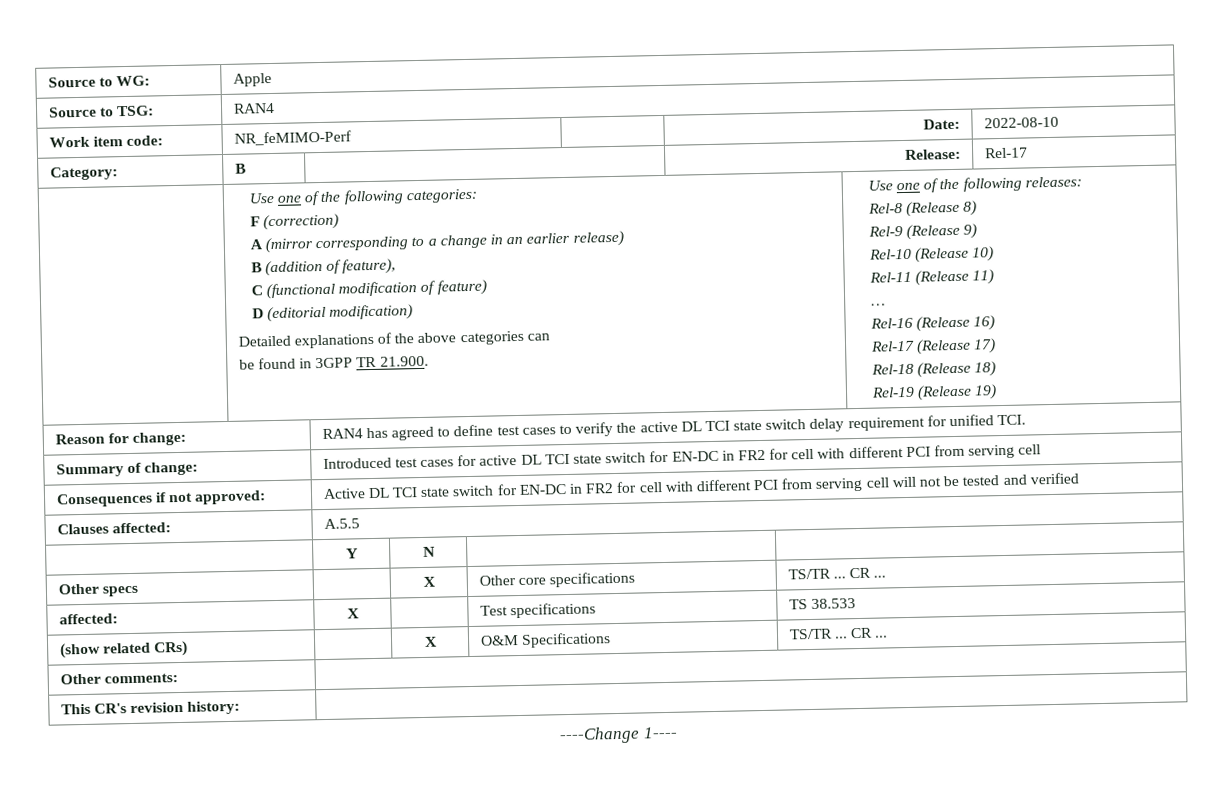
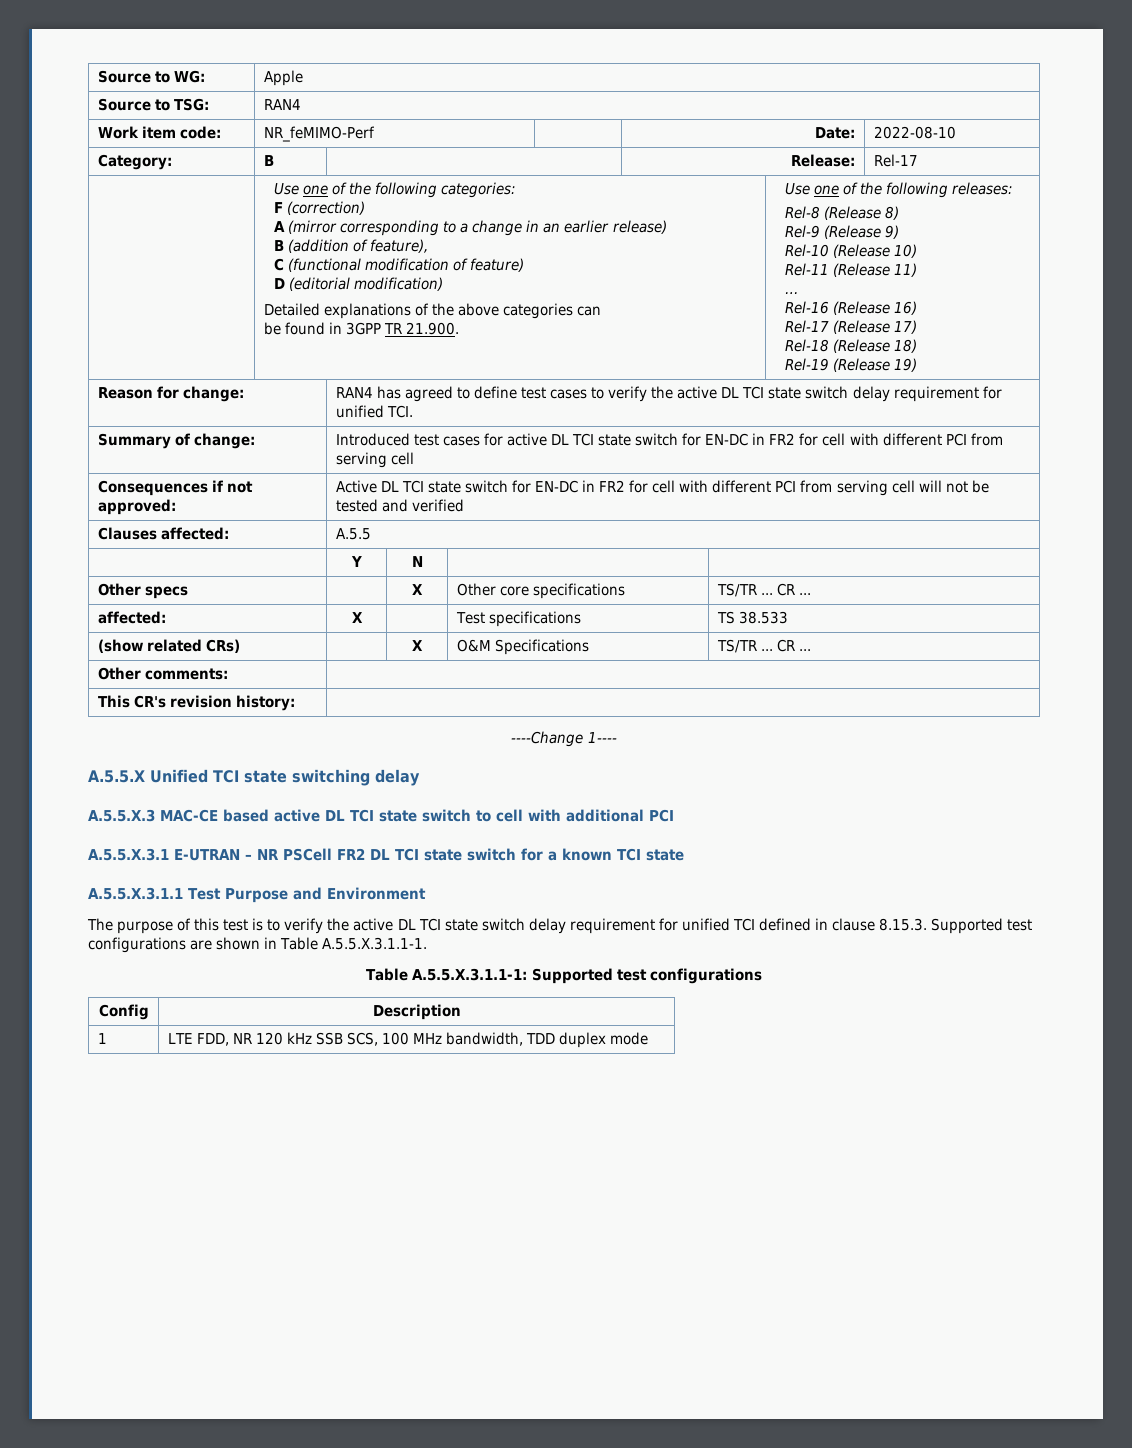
+ A.5.5.X Unified TCI state switching delay
+ A.5.5.X.3 MAC-CE based active DL TCI state switch to cell with additional PCI
+ A.5.5.X.3.1 E-UTRAN – NR PSCell FR2 DL TCI state switch for a known TCI state
+ A.5.5.X.3.1.1 Test Purpose and Environment
+ The purpose of this test is to verify the active DL TCI state switch delay requirement for unified TCI defined in clause 8.15.3. Supported test configurations are shown in Table A.5.5.X.3.1.1-1.
+ Table A.5.5.X.3.1.1-1: Supported test configurations
+ Config | Description
+ 1 | LTE FDD, NR 120 kHz SSB SCS, 100 MHz bandwidth, TDD duplex mode

